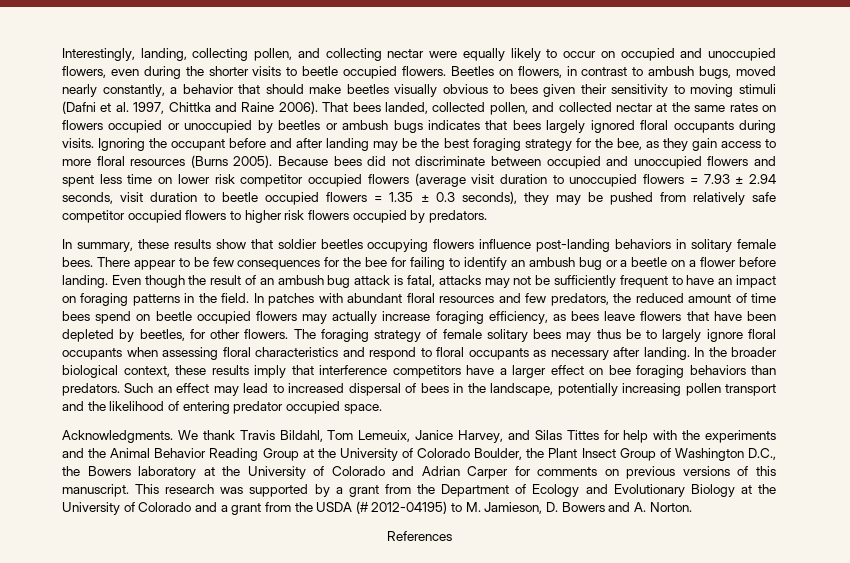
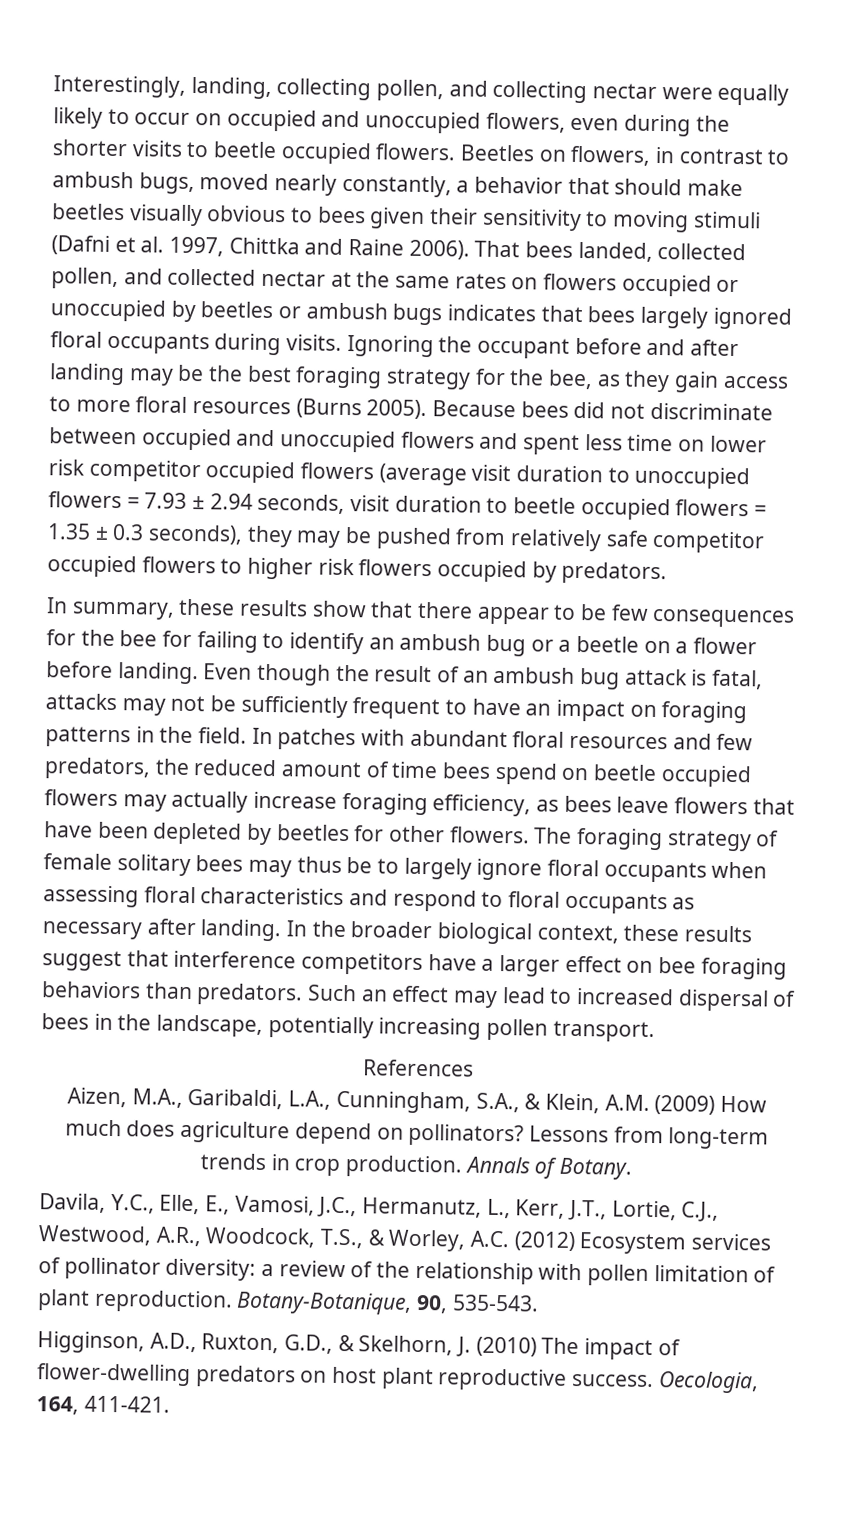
- In summary, these results show that soldier beetles occupying flowers influence post-landing behaviors in solitary female bees. There appear to be few consequences for the bee for failing to identify an ambush bug or a beetle on a flower before landing.
+ In summary, these results show that there appear to be few consequences for the bee for failing to identify an ambush bug or a beetle on a flower before landing.
- In patches with abundant floral resources and few predators, the reduced amount of time bees spend on beetle occupied flowers may actually increase foraging efficiency, as bees leave flowers that have been depleted by beetles, for other flowers.
+ In patches with abundant floral resources and few predators, the reduced amount of time bees spend on beetle occupied flowers may actually increase foraging efficiency, as bees leave flowers that have been depleted by beetles for other flowers.
- In the broader biological context, these results imply that interference competitors have a larger effect on bee foraging behaviors than predators.
+ In the broader biological context, these results suggest that interference competitors have a larger effect on bee foraging behaviors than predators.
- Such an effect may lead to increased dispersal of bees in the landscape, potentially increasing pollen transport and the likelihood of entering predator occupied space.
- Acknowledgments. We thank Travis Bildahl, Tom Lemeuix, Janice Harvey, and Silas Tittes for help with the experiments and the Animal Behavior Reading Group at the University of Colorado Boulder, the Plant Insect Group of Washington D.C., the Bowers laboratory at the University of Colorado and Adrian Carper for comments on previous versions of this manuscript. This research was supported by a grant from the Department of Ecology and Evolutionary Biology at the University of Colorado and a grant from the USDA (# 2012-04195) to M. Jamieson, D. Bowers and A. Norton.
+ Such an effect may lead to increased dispersal of bees in the landscape, potentially increasing pollen transport.
  References
+ Aizen, M.A., Garibaldi, L.A., Cunningham, S.A., & Klein, A.M. (2009) How much does agriculture depend on pollinators? Lessons from long-term trends in crop production. Annals of Botany.
+ Davila, Y.C., Elle, E., Vamosi, J.C., Hermanutz, L., Kerr, J.T., Lortie, C.J., Westwood, A.R., Woodcock, T.S., & Worley, A.C. (2012) Ecosystem services of pollinator diversity: a review of the relationship with pollen limitation of plant reproduction. Botany-Botanique, 90, 535-543.
+ Higginson, A.D., Ruxton, G.D., & Skelhorn, J. (2010) The impact of flower-dwelling predators on host plant reproductive success. Oecologia, 164, 411-421.

